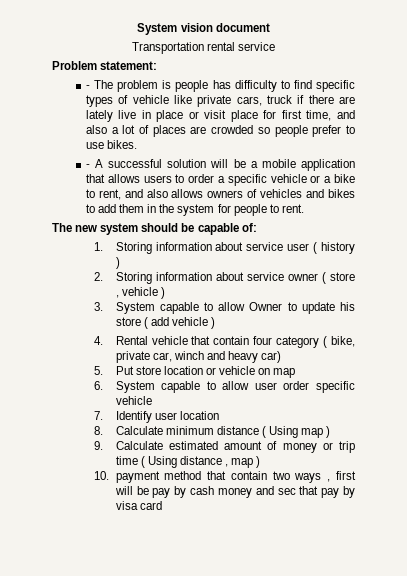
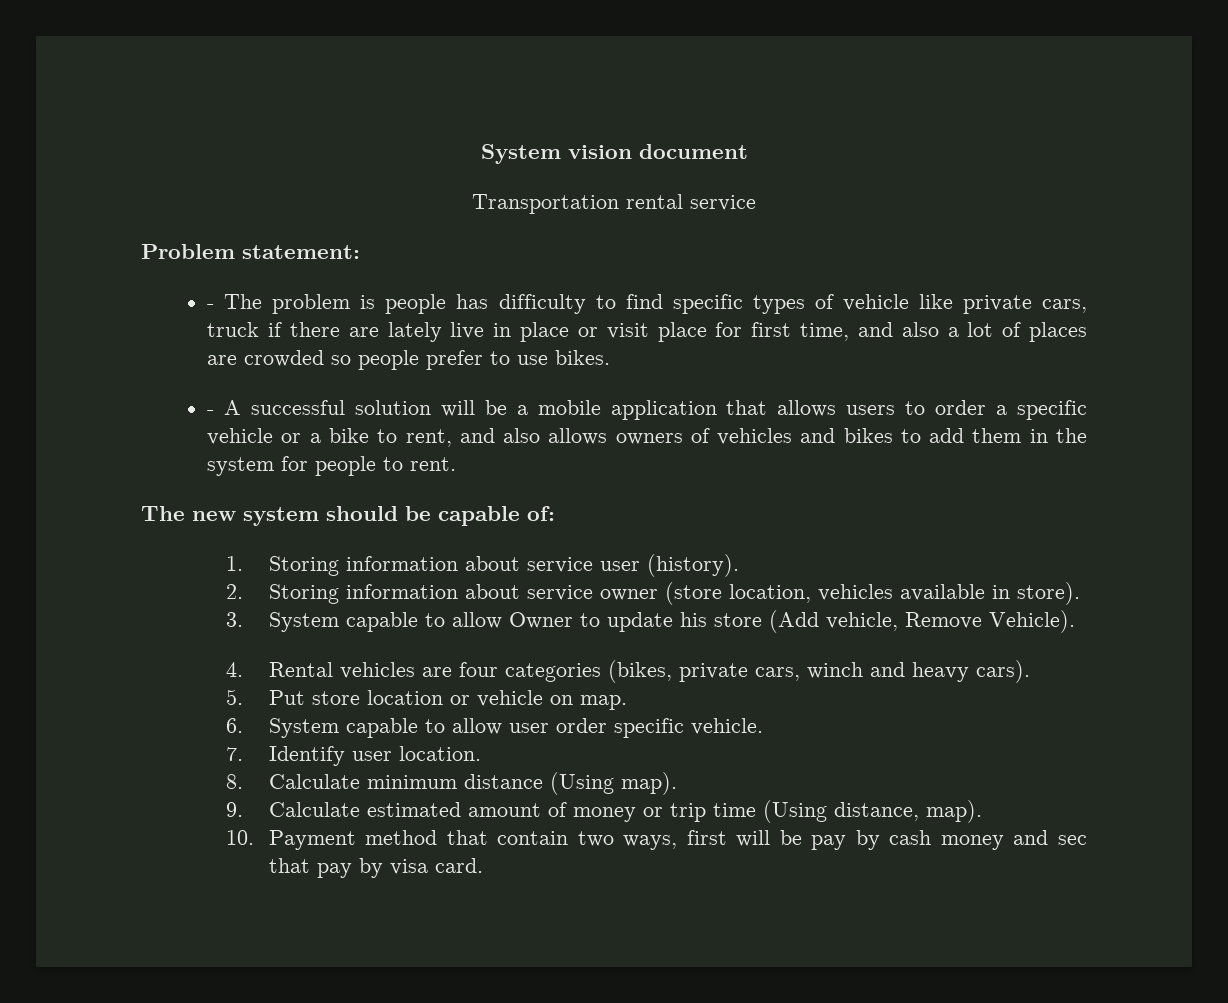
- 1. Storing information about service user ( history )
+ 1. Storing information about service user (history).
- 2. Storing information about service owner ( store , vehicle )
+ 2. Storing information about service owner (store location, vehicles available in store).
- 3. System capable to allow Owner to update his store ( add vehicle )
- 4. Rental vehicle that contain four category ( bike, private car, winch and heavy car)
+ 3. System capable to allow Owner to update his store (Add vehicle, Remove Vehicle).
+ 4. Rental vehicles are four categories (bikes, private cars, winch and heavy cars).
- 5. Put store location or vehicle on map
+ 5. Put store location or vehicle on map.
- 6. System capable to allow user order specific vehicle
+ 6. System capable to allow user order specific vehicle.
- 7. Identify user location
+ 7. Identify user location.
- 8. Calculate minimum distance ( Using map )
+ 8. Calculate minimum distance (Using map).
- 9. Calculate estimated amount of money or trip time ( Using distance , map )
+ 9. Calculate estimated amount of money or trip time (Using distance, map).
- 10. payment method that contain two ways , first will be pay by cash money and sec that pay by visa card
+ 10. Payment method that contain two ways, first will be pay by cash money and sec that pay by visa card.

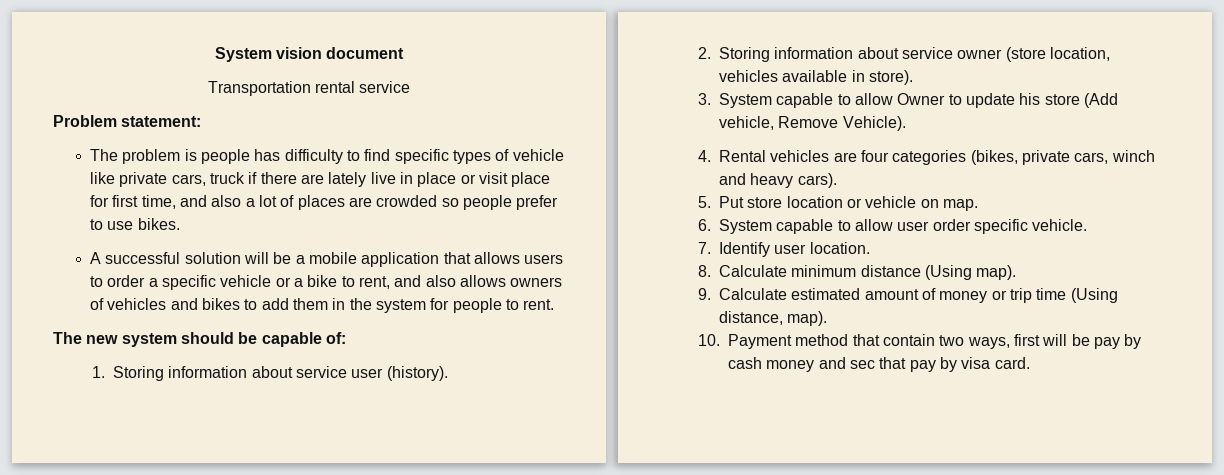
- - The problem is people has difficulty to find specific types of vehicle like private cars, truck if there are lately live in place or visit place for first time, and also a lot of places are crowded so people prefer to use bikes.
+ The problem is people has difficulty to find specific types of vehicle like private cars, truck if there are lately live in place or visit place for first time, and also a lot of places are crowded so people prefer to use bikes.
- - A successful solution will be a mobile application that allows users to order a specific vehicle or a bike to rent, and also allows owners of vehicles and bikes to add them in the system for people to rent.
+ A successful solution will be a mobile application that allows users to order a specific vehicle or a bike to rent, and also allows owners of vehicles and bikes to add them in the system for people to rent.

